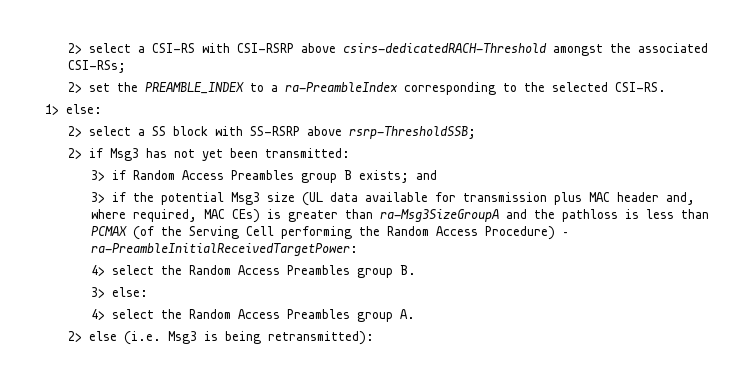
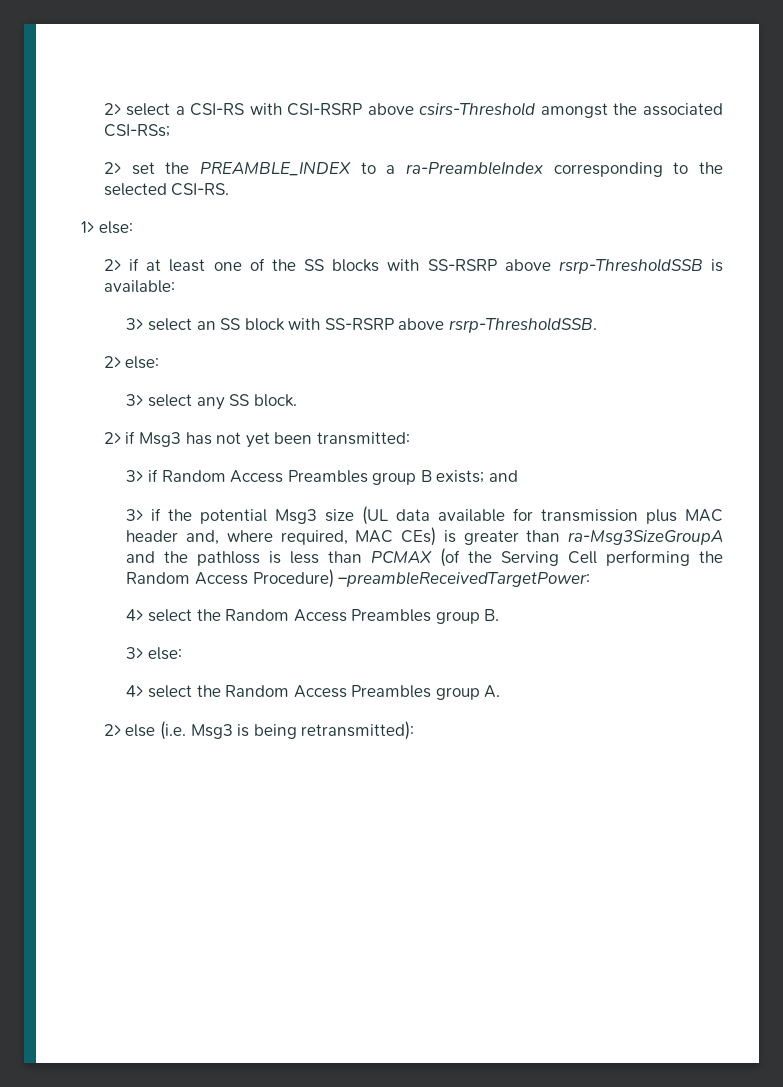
- 2> select a CSI-RS with CSI-RSRP above csirs-dedicatedRACH-Threshold amongst the associated CSI-RSs;
+ 2> select a CSI-RS with CSI-RSRP above csirs-Threshold amongst the associated CSI-RSs;
- 2> select a SS block with SS-RSRP above rsrp-ThresholdSSB;
+ 2> if at least one of the SS blocks with SS-RSRP above rsrp-ThresholdSSB is available:
+ 3> select an SS block with SS-RSRP above rsrp-ThresholdSSB.
+ 2> else:
+ 3> select any SS block.
- 3> if the potential Msg3 size (UL data available for transmission plus MAC header and, where required, MAC CEs) is greater than ra-Msg3SizeGroupA and the pathloss is less than PCMAX (of the Serving Cell performing the Random Access Procedure) – ra-PreambleInitialReceivedTargetPower:
+ 3> if the potential Msg3 size (UL data available for transmission plus MAC header and, where required, MAC CEs) is greater than ra-Msg3SizeGroupA and the pathloss is less than PCMAX (of the Serving Cell performing the Random Access Procedure) –preambleReceivedTargetPower:

